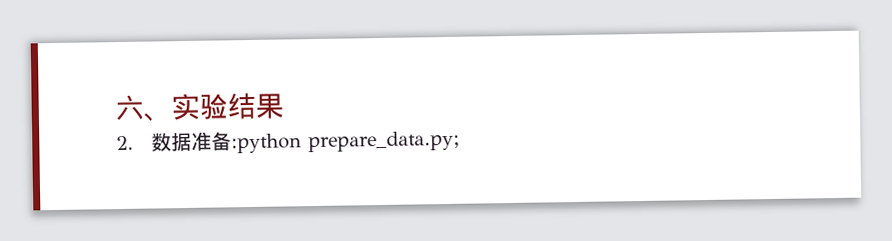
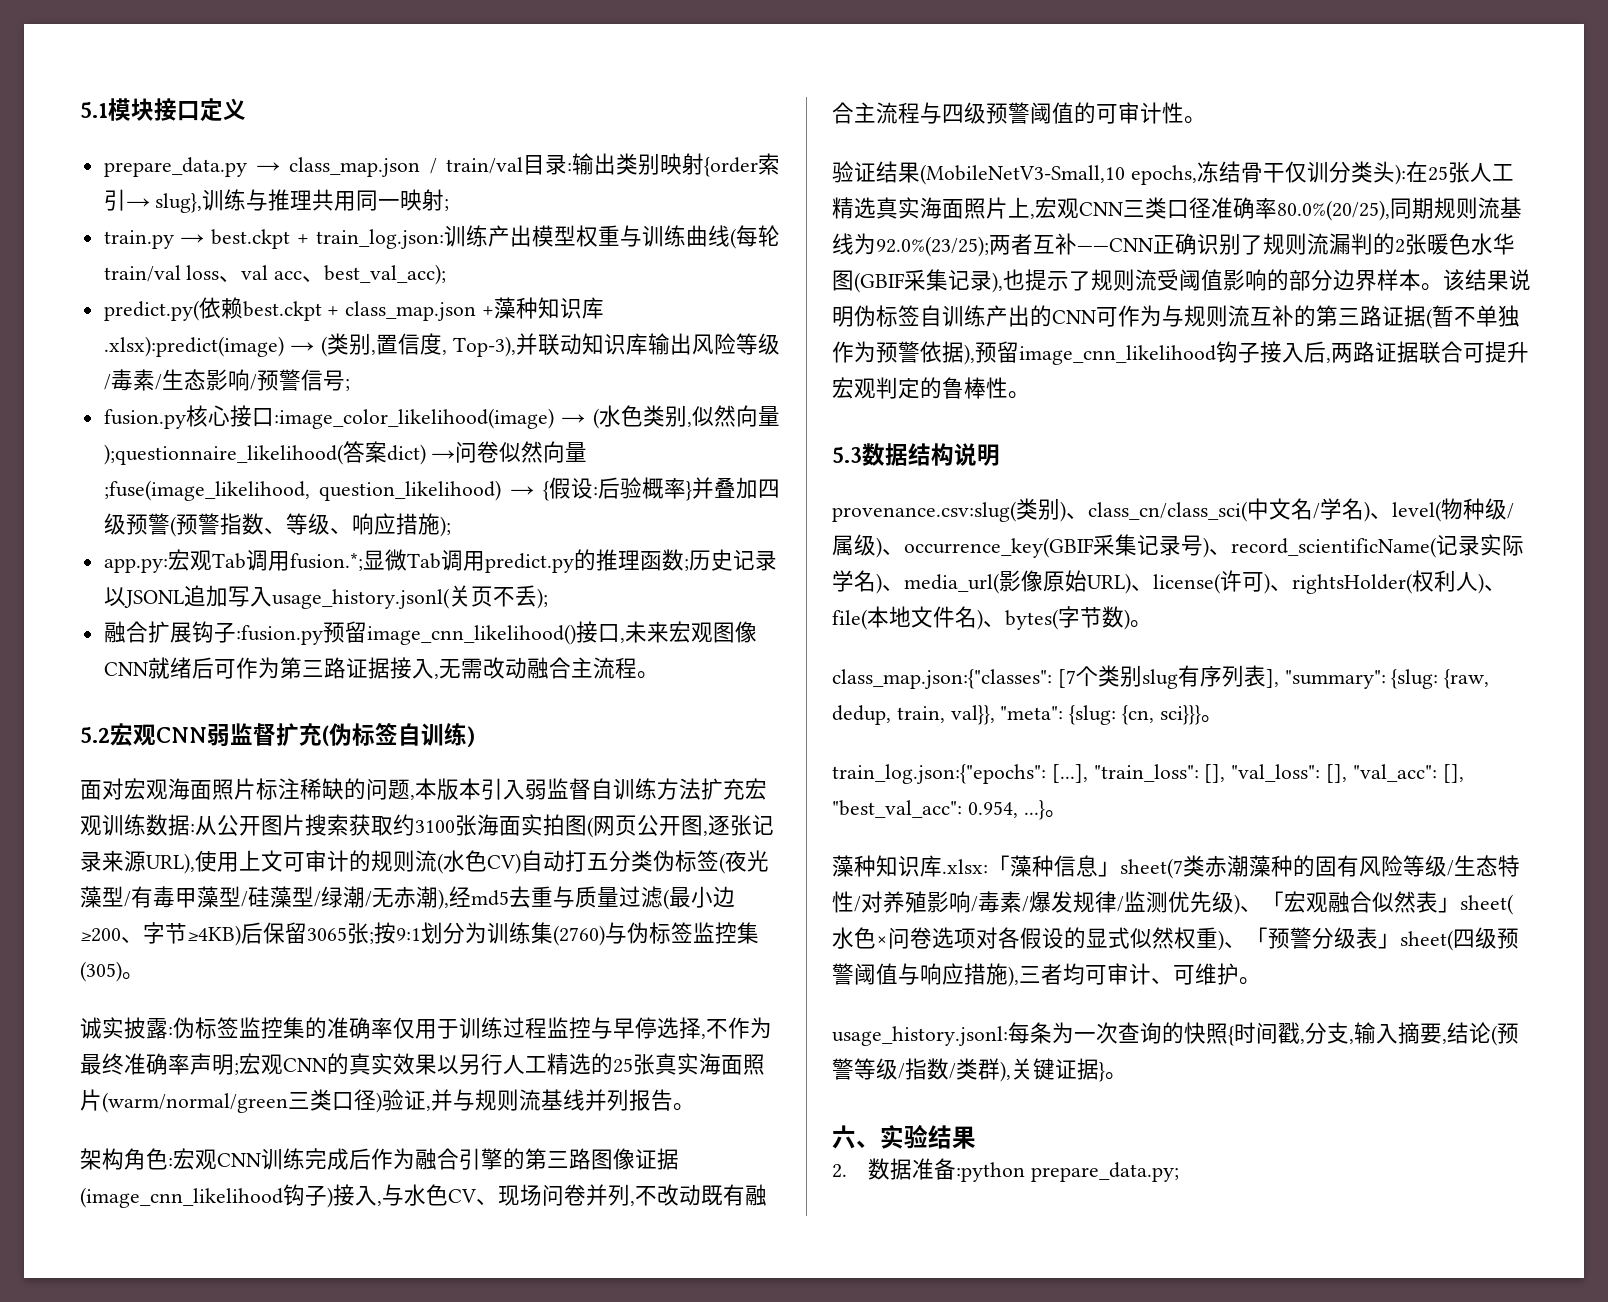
+ 5.1模块接口定义
+ prepare_data.py → class_map.json / train/val目录:输出类别映射{order索引→ slug},训练与推理共用同一映射;
+ train.py → best.ckpt + train_log.json:训练产出模型权重与训练曲线(每轮train/val loss、val acc、best_val_acc);
+ predict.py(依赖best.ckpt + class_map.json +藻种知识库.xlsx):predict(image) → (类别,置信度, Top-3),并联动知识库输出风险等级/毒素/生态影响/预警信号;
+ fusion.py核心接口:image_color_likelihood(image) → (水色类别,似然向量);questionnaire_likelihood(答案dict) →问卷似然向量;fuse(image_likelihood, question_likelihood) → {假设:后验概率}并叠加四级预警(预警指数、等级、响应措施);
+ app.py:宏观Tab调用fusion.*;显微Tab调用predict.py的推理函数;历史记录以JSONL追加写入usage_history.jsonl(关页不丢);
+ 融合扩展钩子:fusion.py预留image_cnn_likelihood()接口,未来宏观图像CNN就绪后可作为第三路证据接入,无需改动融合主流程。
+ 5.2宏观CNN弱监督扩充(伪标签自训练)
+ 面对宏观海面照片标注稀缺的问题,本版本引入弱监督自训练方法扩充宏观训练数据:从公开图片搜索获取约3100张海面实拍图(网页公开图,逐张记录来源URL),使用上文可审计的规则流(水色CV)自动打五分类伪标签(夜光藻型/有毒甲藻型/硅藻型/绿潮/无赤潮),经md5去重与质量过滤(最小边≥200、字节≥4KB)后保留3065张;按9:1划分为训练集(2760)与伪标签监控集(305)。
+ 诚实披露:伪标签监控集的准确率仅用于训练过程监控与早停选择,不作为最终准确率声明;宏观CNN的真实效果以另行人工精选的25张真实海面照片(warm/normal/green三类口径)验证,并与规则流基线并列报告。
+ 架构角色:宏观CNN训练完成后作为融合引擎的第三路图像证据(image_cnn_likelihood钩子)接入,与水色CV、现场问卷并列,不改动既有融合主流程与四级预警阈值的可审计性。
+ 验证结果(MobileNetV3-Small,10 epochs,冻结骨干仅训分类头):在25张人工精选真实海面照片上,宏观CNN三类口径准确率80.0%(20/25),同期规则流基线为92.0%(23/25);两者互补——CNN正确识别了规则流漏判的2张暖色水华图(GBIF采集记录),也提示了规则流受阈值影响的部分边界样本。该结果说明伪标签自训练产出的CNN可作为与规则流互补的第三路证据(暂不单独作为预警依据),预留image_cnn_likelihood钩子接入后,两路证据联合可提升宏观判定的鲁棒性。
+ 5.3数据结构说明
+ provenance.csv:slug(类别)、class_cn/class_sci(中文名/学名)、level(物种级/属级)、occurrence_key(GBIF采集记录号)、record_scientificName(记录实际学名)、media_url(影像原始URL)、license(许可)、rightsHolder(权利人)、file(本地文件名)、bytes(字节数)。
+ class_map.json:{"classes": [7个类别slug有序列表], "summary": {slug: {raw, dedup, train, val}}, "meta": {slug: {cn, sci}}}。
+ train_log.json:{"epochs": [...], "train_loss": [], "val_loss": [], "val_acc": [], "best_val_acc": 0.954, ...}。
+ 藻种知识库.xlsx:「藻种信息」sheet(7类赤潮藻种的固有风险等级/生态特性/对养殖影响/毒素/爆发规律/监测优先级)、「宏观融合似然表」sheet(水色×问卷选项对各假设的显式似然权重)、「预警分级表」sheet(四级预警阈值与响应措施),三者均可审计、可维护。
+ usage_history.jsonl:每条为一次查询的快照{时间戳,分支,输入摘要,结论(预警等级/指数/类群),关键证据}。

